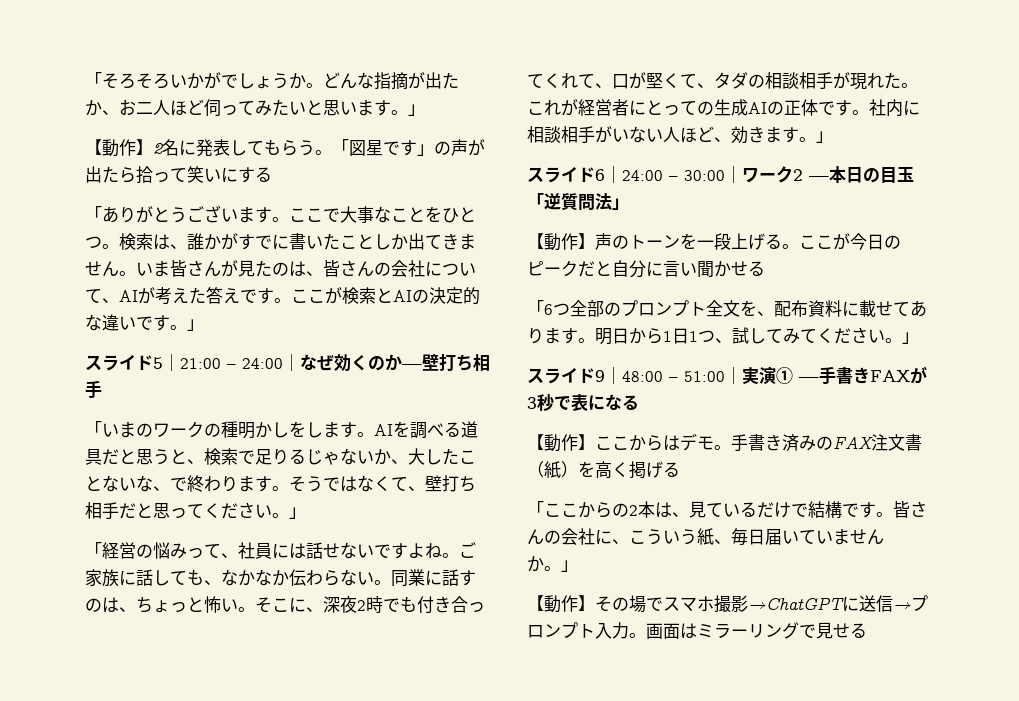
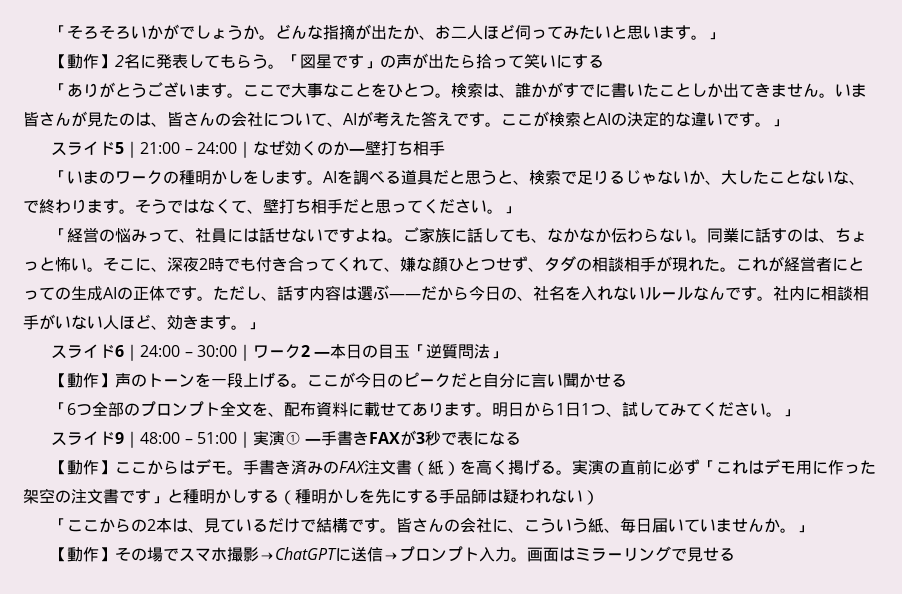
- そこに、深夜2時でも付き合ってくれて、口が堅くて、タダの相談相手が現れた。
+ そこに、深夜2時でも付き合ってくれて、嫌な顔ひとつせず、タダの相談相手が現れた。
+ ただし、話す内容は選ぶ——だから今日の、社名を入れないルールなんです。
- 手書き済みのFAX注文書（紙）を高く掲げる
+ 手書き済みのFAX注文書（紙）を高く掲げる。実演の直前に必ず「これはデモ用に作った架空の注文書です」と種明かしする（種明かしを先にする手品師は疑われない）

